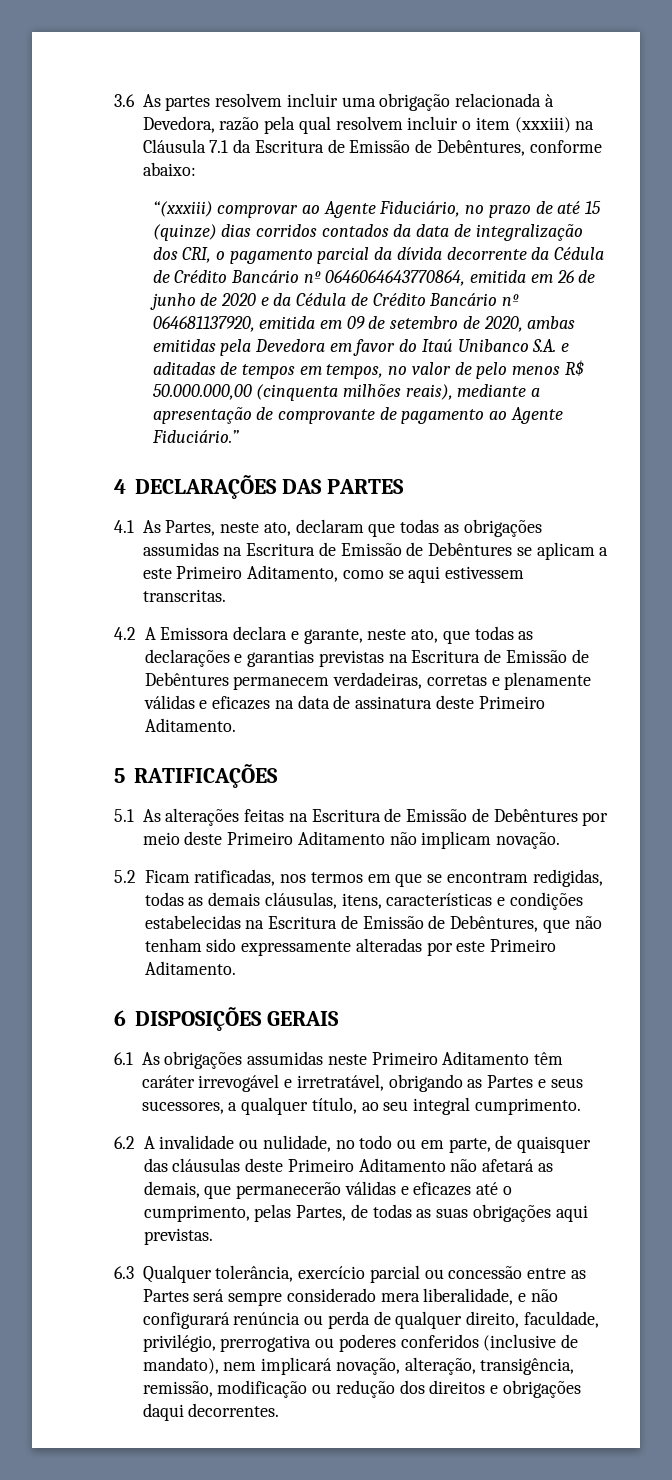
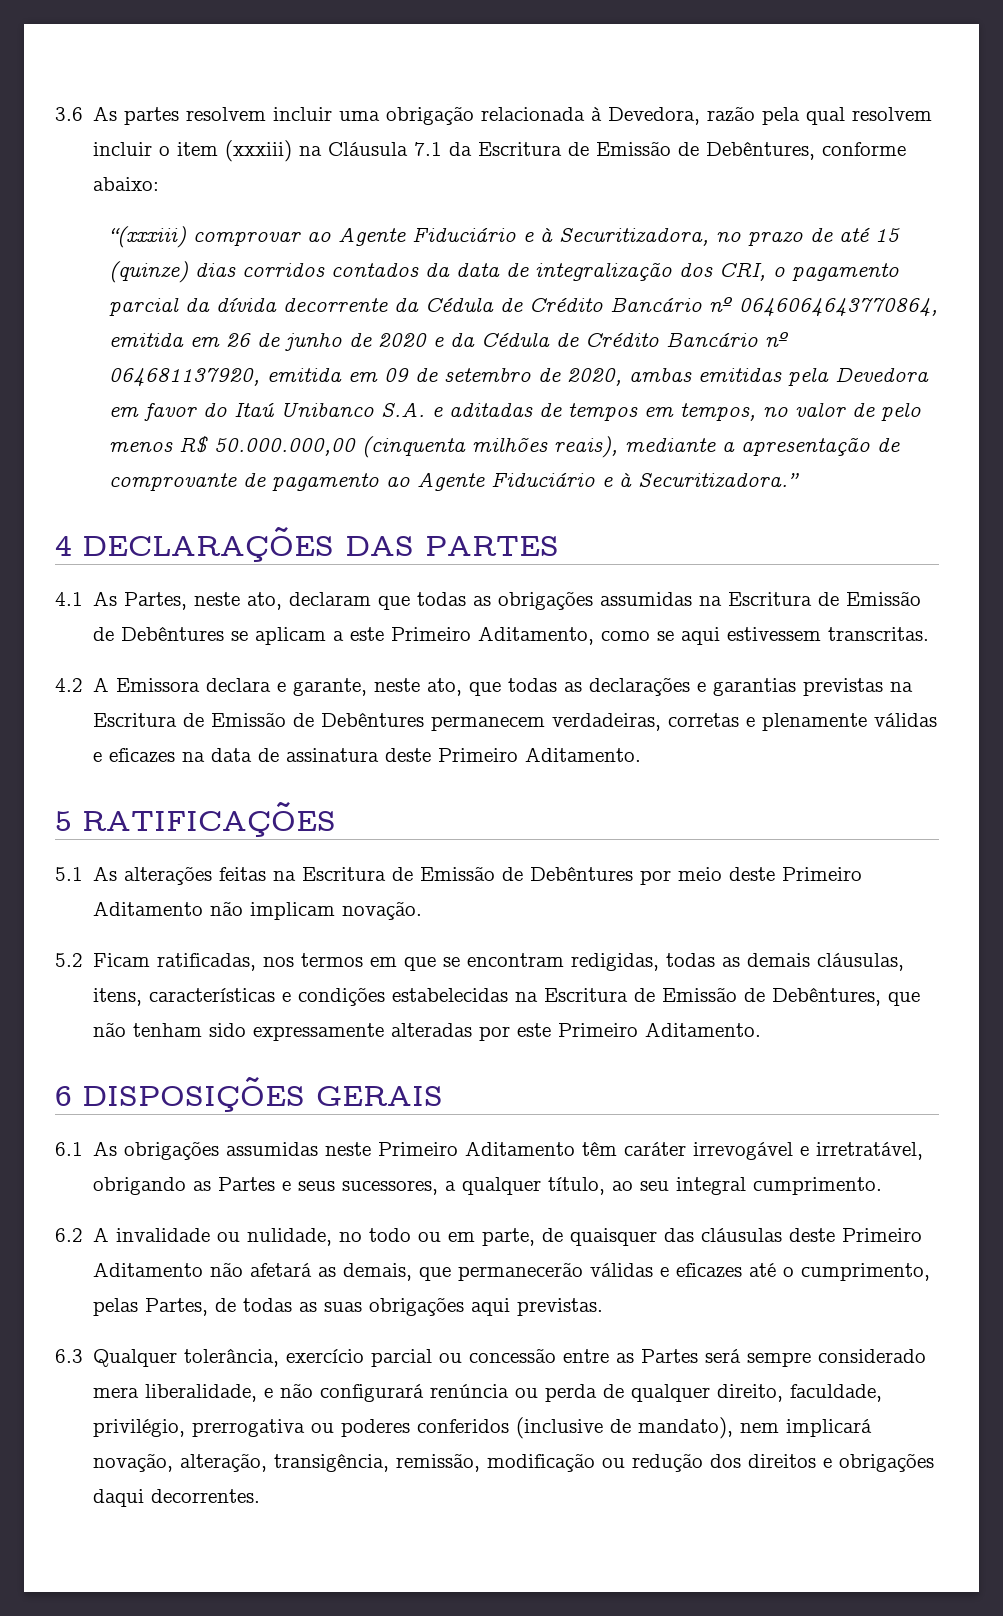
- “(xxxiii) comprovar ao Agente Fiduciário, no prazo de até 15 (quinze) dias corridos contados da data de integralização dos CRI, o pagamento parcial da dívida decorrente da Cédula de Crédito Bancário nº 0646064643770864, emitida em 26 de junho de 2020 e da Cédula de Crédito Bancário nº 064681137920, emitida em 09 de setembro de 2020, ambas emitidas pela Devedora em favor do Itaú Unibanco S.A. e aditadas de tempos em tempos, no valor de pelo menos R$ 50.000.000,00 (cinquenta milhões reais), mediante a apresentação de comprovante de pagamento ao Agente Fiduciário.”
+ “(xxxiii) comprovar ao Agente Fiduciário e à Securitizadora, no prazo de até 15 (quinze) dias corridos contados da data de integralização dos CRI, o pagamento parcial da dívida decorrente da Cédula de Crédito Bancário nº 0646064643770864, emitida em 26 de junho de 2020 e da Cédula de Crédito Bancário nº 064681137920, emitida em 09 de setembro de 2020, ambas emitidas pela Devedora em favor do Itaú Unibanco S.A. e aditadas de tempos em tempos, no valor de pelo menos R$ 50.000.000,00 (cinquenta milhões reais), mediante a apresentação de comprovante de pagamento ao Agente Fiduciário e à Securitizadora.”

